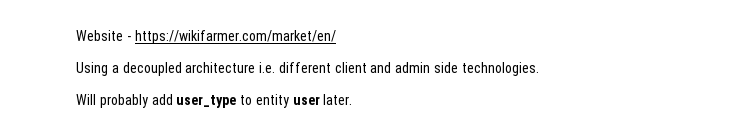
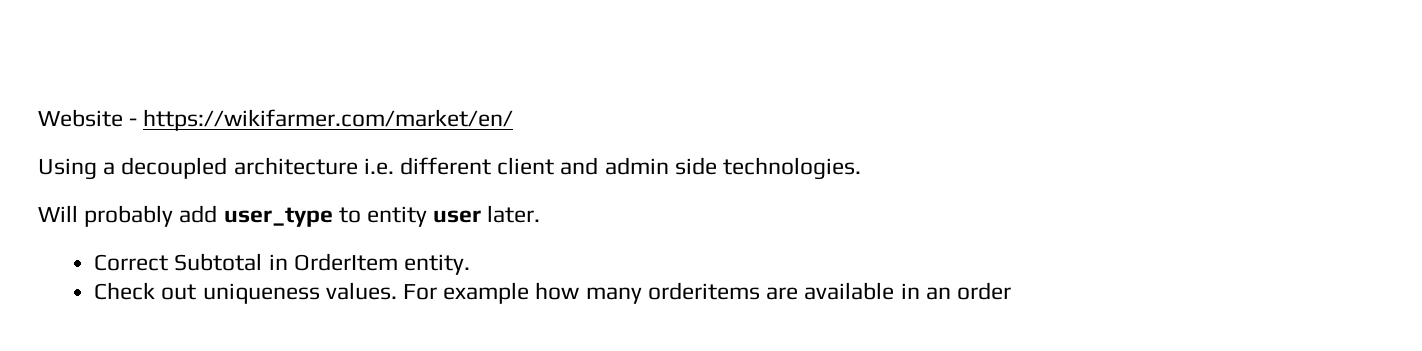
+ Correct Subtotal in OrderItem entity.
+ Check out uniqueness values. For example how many orderitems are available in an order

